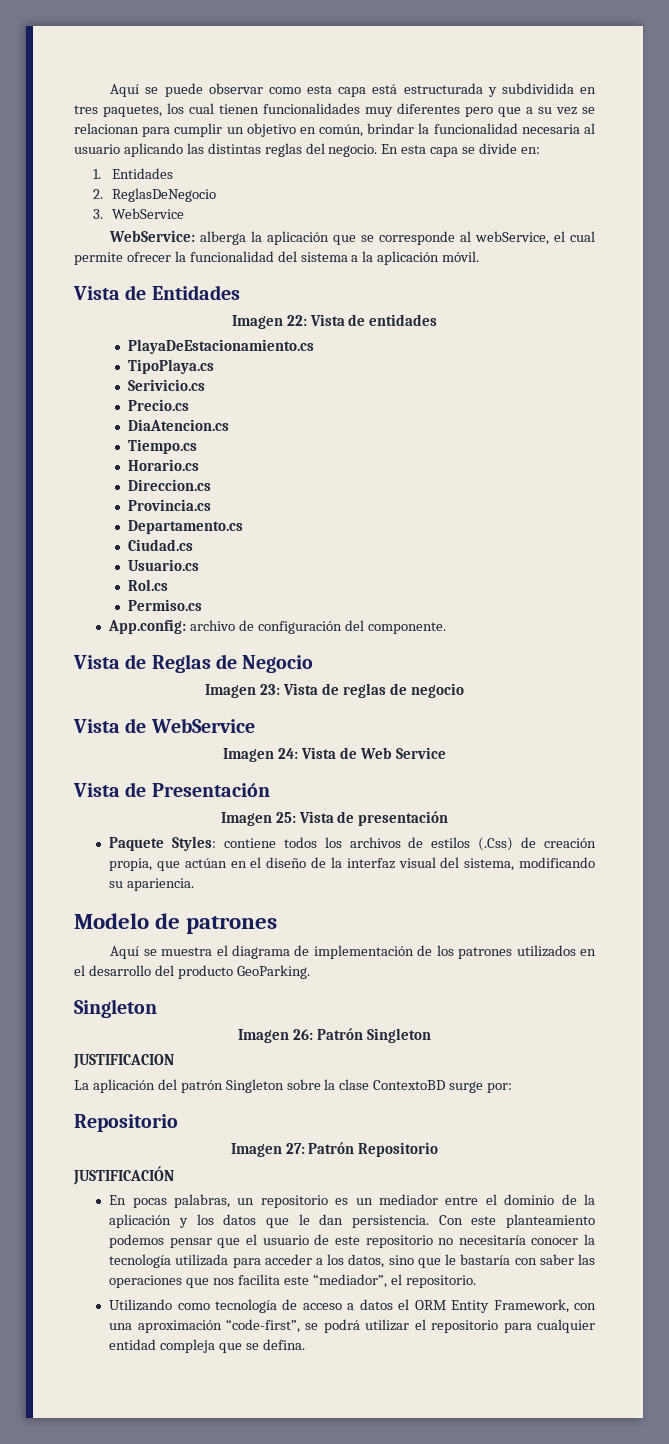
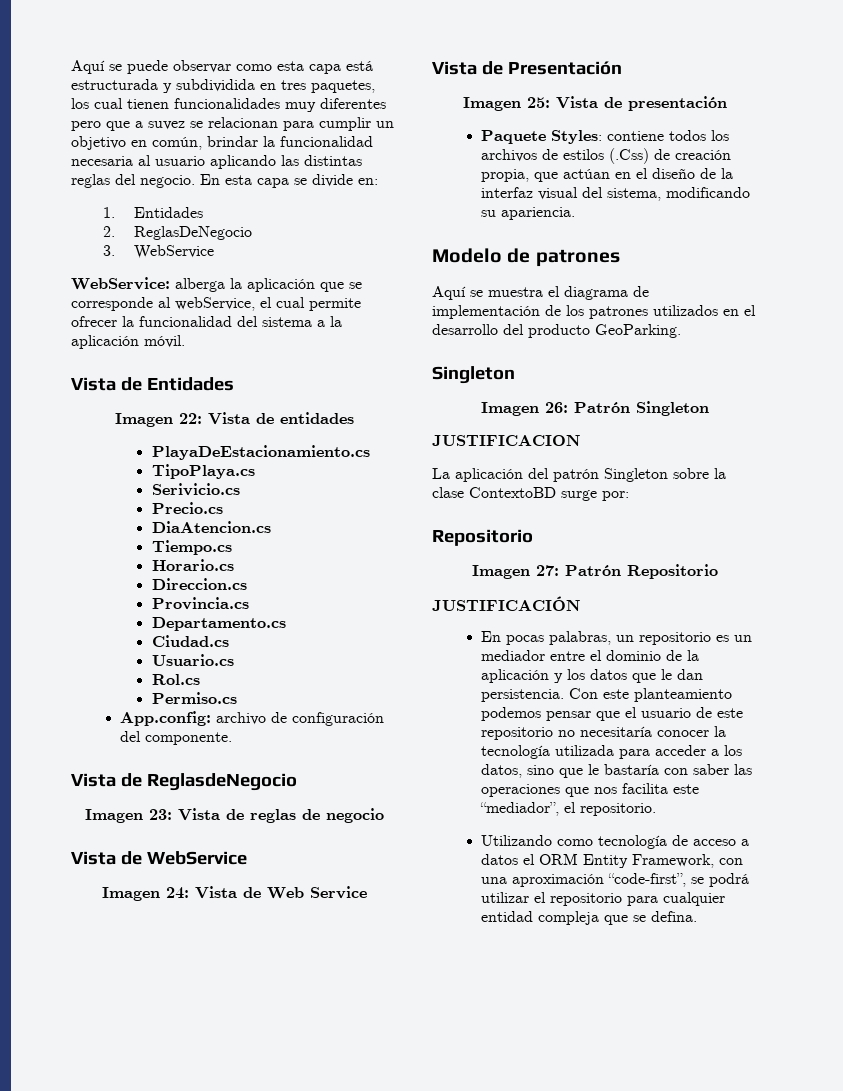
- Aquí se puede observar como esta capa está estructurada y subdividida en tres paquetes, los cual tienen funcionalidades muy diferentes pero que a su vez se relacionan para cumplir un objetivo en común, brindar la funcionalidad necesaria al usuario aplicando las distintas reglas del negocio.
+ Aquí se puede observar como esta capa está estructurada y subdividida en tres paquetes, los cual tienen funcionalidades muy diferentes pero que a suvez se relacionan para cumplir un objetivo en común, brindar la funcionalidad necesaria al usuario aplicando las distintas reglas del negocio.
- Vista de Reglas de Negocio
+ Vista de ReglasdeNegocio

